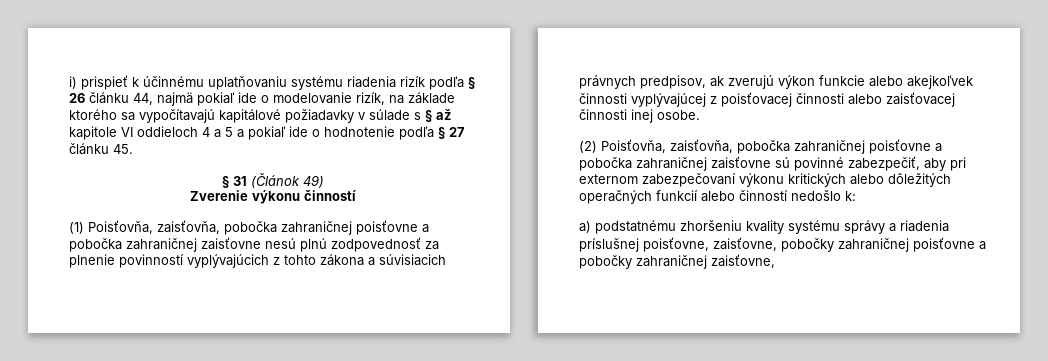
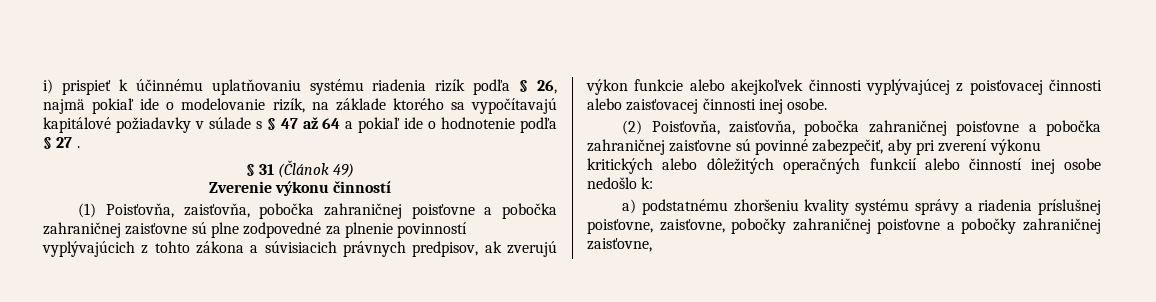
- i) prispieť k účinnému uplatňovaniu systému riadenia rizík podľa § 26 článku 44, najmä pokiaľ ide o modelovanie rizík, na základe ktorého sa vypočítavajú kapitálové požiadavky v súlade s § až kapitole VI oddieloch 4 a 5 a pokiaľ ide o hodnotenie podľa § 27 článku 45.
+ i) prispieť k účinnému uplatňovaniu systému riadenia rizík podľa § 26, najmä pokiaľ ide o modelovanie rizík, na základe ktorého sa vypočítavajú kapitálové požiadavky v súlade s § 47 až 64 a pokiaľ ide o hodnotenie podľa § 27 .
- (1) Poisťovňa, zaisťovňa, pobočka zahraničnej poisťovne a pobočka zahraničnej zaisťovne nesú plnú zodpovednosť za plnenie povinností vyplývajúcich z tohto zákona a súvisiacich právnych predpisov, ak zverujú výkon funkcie alebo akejkoľvek činnosti vyplývajúcej z poisťovacej činnosti alebo zaisťovacej činnosti inej osobe.
+ (1) Poisťovňa, zaisťovňa, pobočka zahraničnej poisťovne a pobočka zahraničnej zaisťovne sú plne zodpovedné za plnenie povinností vyplývajúcich z tohto zákona a súvisiacich právnych predpisov, ak zverujú výkon funkcie alebo akejkoľvek činnosti vyplývajúcej z poisťovacej činnosti alebo zaisťovacej činnosti inej osobe.
- (2) Poisťovňa, zaisťovňa, pobočka zahraničnej poisťovne a pobočka zahraničnej zaisťovne sú povinné zabezpečiť, aby pri externom zabezpečovaní výkonu kritických alebo dôležitých operačných funkcií alebo činností nedošlo k:
+ (2) Poisťovňa, zaisťovňa, pobočka zahraničnej poisťovne a pobočka zahraničnej zaisťovne sú povinné zabezpečiť, aby pri zverení výkonu kritických alebo dôležitých operačných funkcií alebo činností inej osobe nedošlo k:

